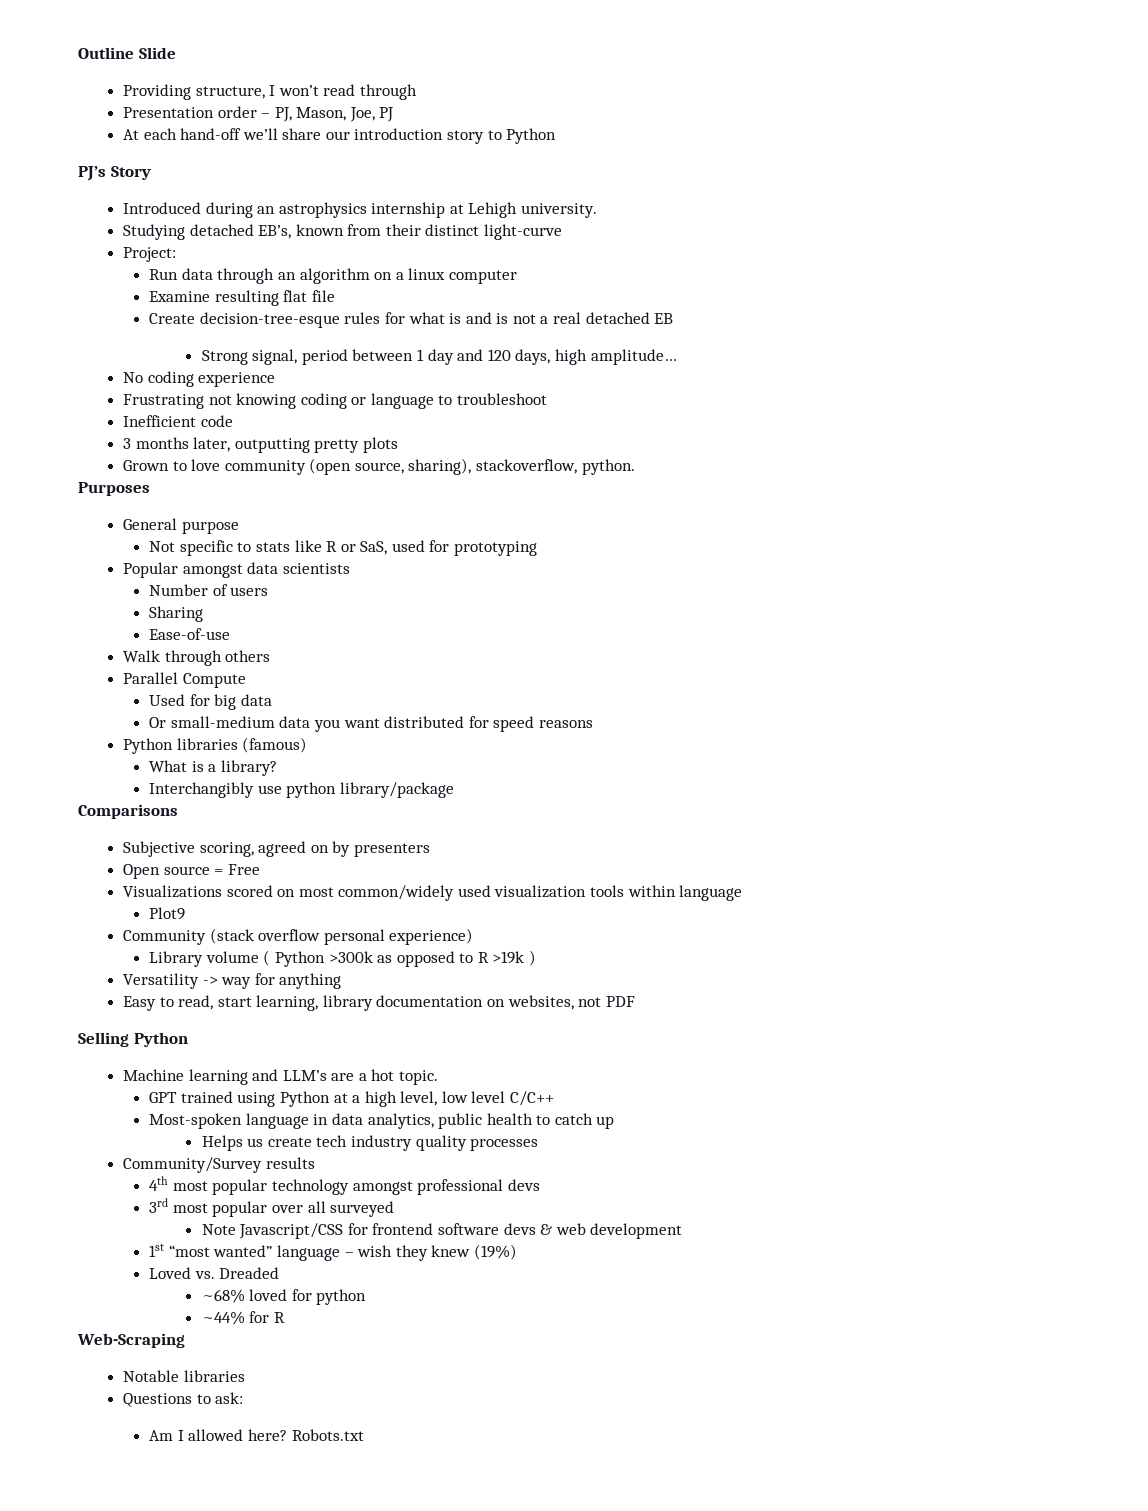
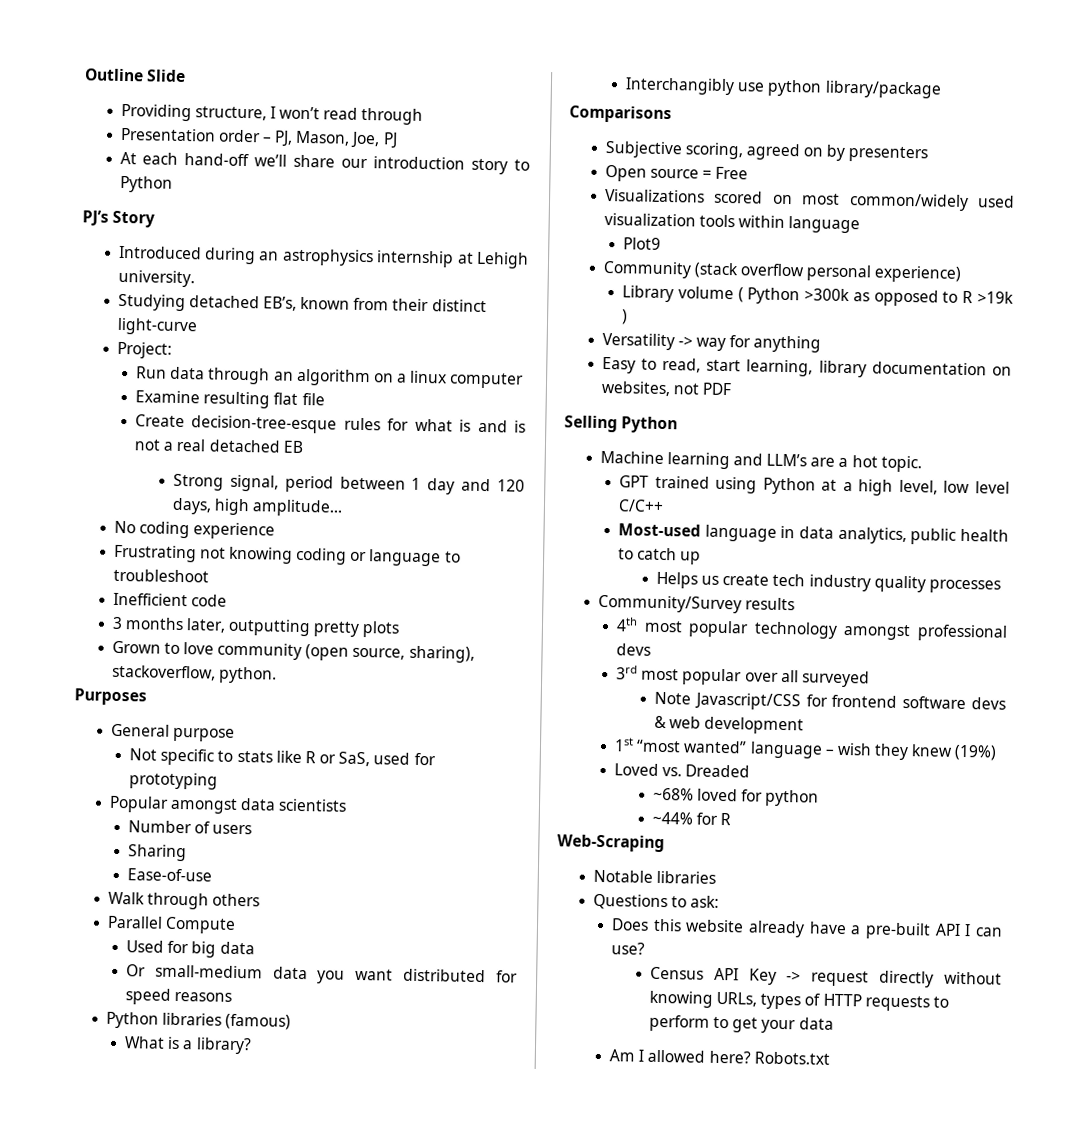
- Most-spoken language in data analytics, public health to catch up
+ Most-used language in data analytics, public health to catch up
+ Does this website already have a pre-built API I can use?
+ Census API Key -> request directly without knowing URLs, types of HTTP requests to perform to get your data

